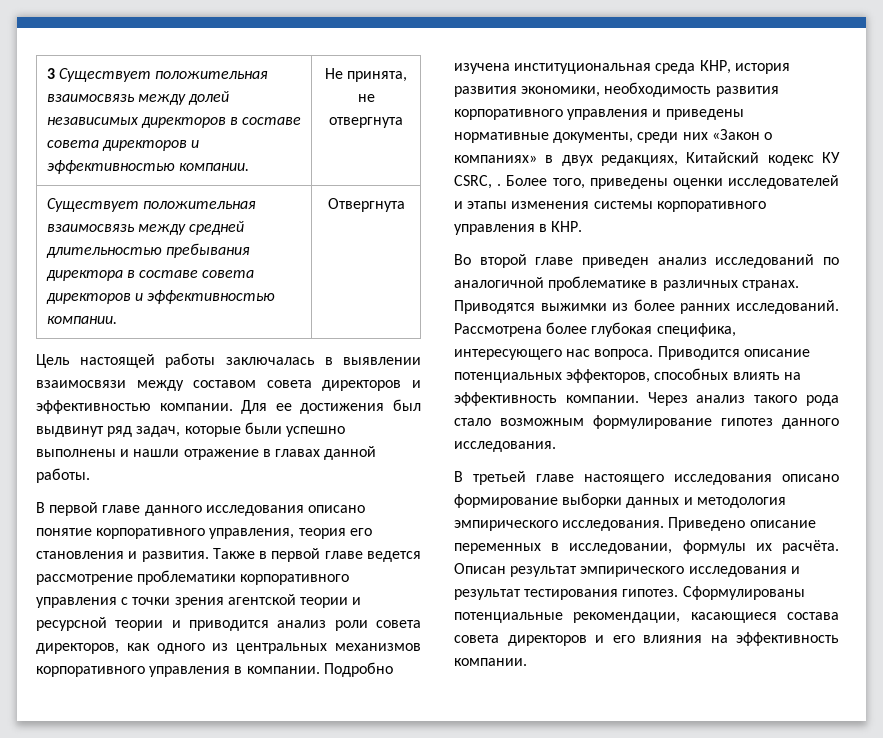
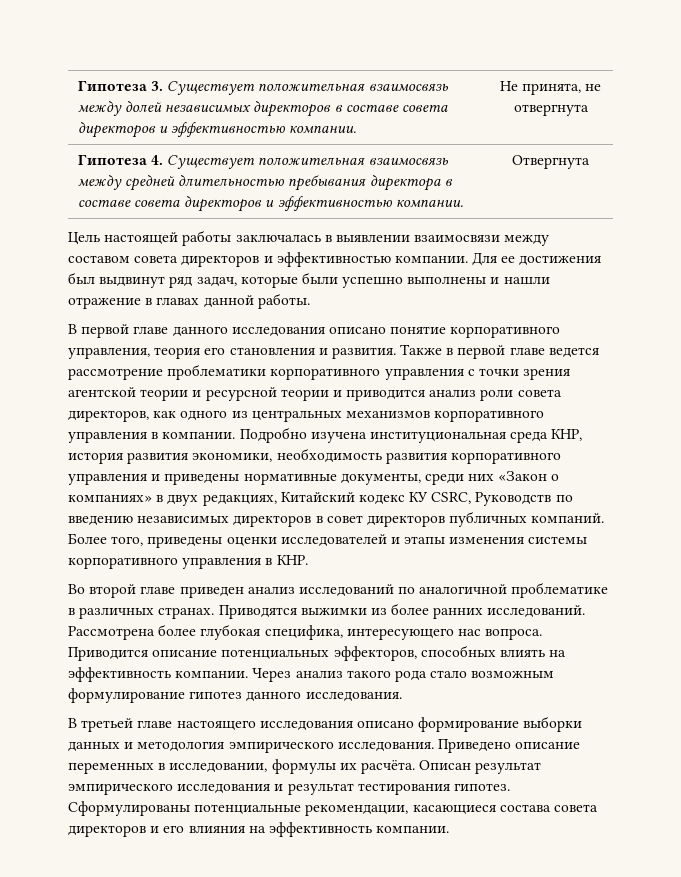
- 3 Существует положительная взаимосвязь между долей независимых директоров в составе совета директоров и эффективностью компании. | Не принята, не отвергнута
+ Гипотеза 3. Существует положительная взаимосвязь между долей независимых директоров в составе совета директоров и эффективностью компании. | Не принята, не отвергнута
- Существует положительная взаимосвязь между средней длительностью пребывания директора в составе совета директоров и эффективностью компании. | Отвергнута
+ Гипотеза 4. Существует положительная взаимосвязь между средней длительностью пребывания директора в составе совета директоров и эффективностью компании. | Отвергнута
- Подробно изучена институциональная среда КНР, история развития экономики, необходимость развития корпоративного управления и приведены нормативные документы, среди них «Закон о компаниях» в двух редакциях, Китайский кодекс КУ CSRC, .
+ Подробно изучена институциональная среда КНР, история развития экономики, необходимость развития корпоративного управления и приведены нормативные документы, среди них «Закон о компаниях» в двух редакциях, Китайский кодекс КУ CSRC, Руководств по введению независимых директоров в совет директоров публичных компаний.

